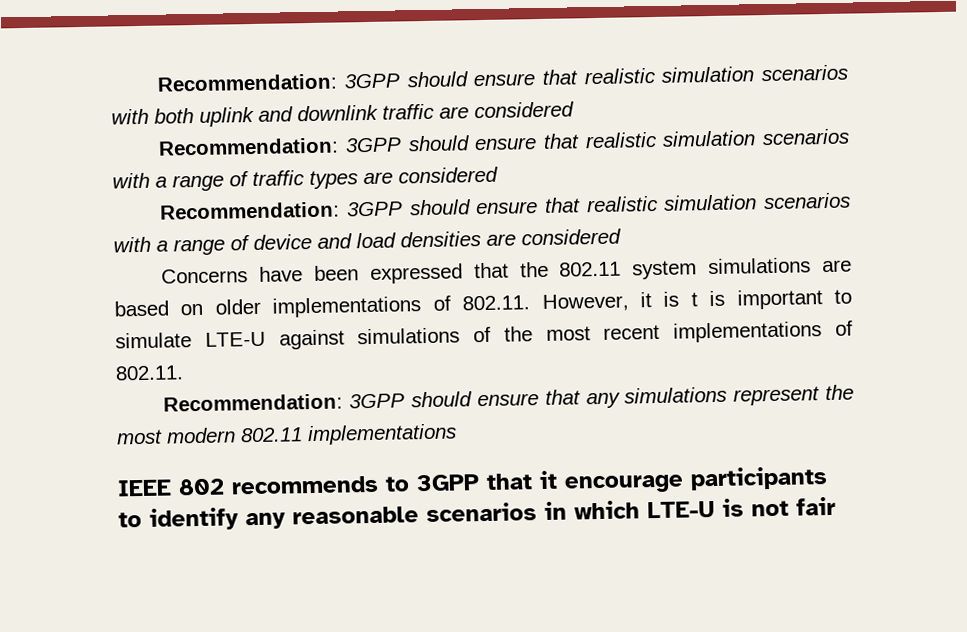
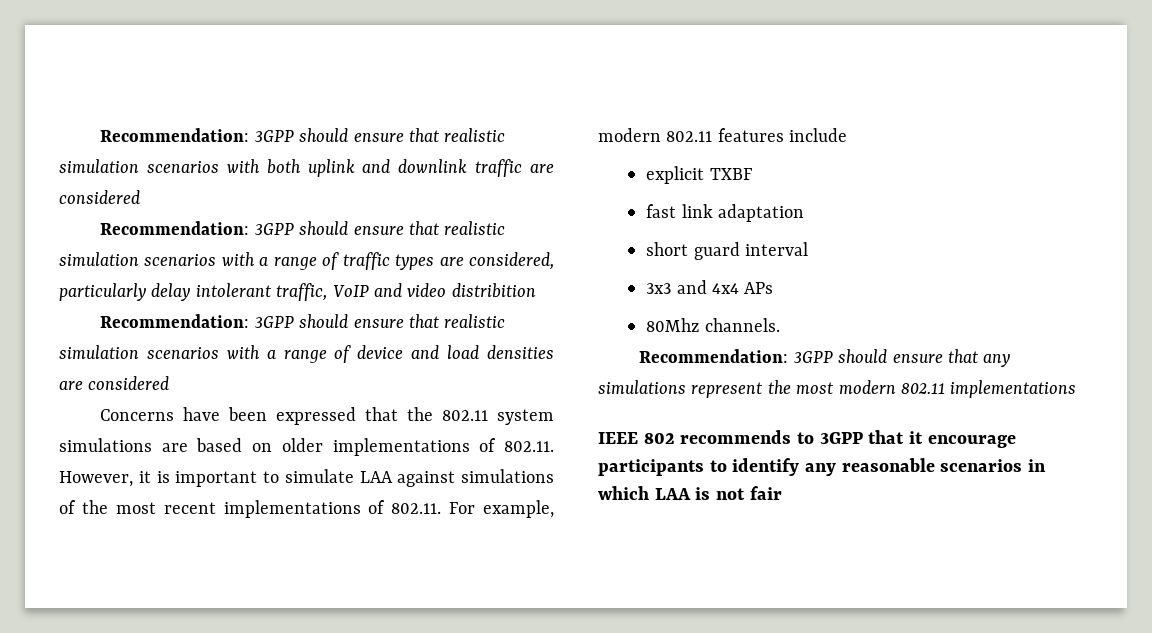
- Recommendation: 3GPP should ensure that realistic simulation scenarios with a range of traffic types are considered
+ Recommendation: 3GPP should ensure that realistic simulation scenarios with a range of traffic types are considered, particularly delay intolerant traffic, VoIP and video distribition
- Concerns have been expressed that the 802.11 system simulations are based on older implementations of 802.11. However, it is t is important to simulate LTE-U against simulations of the most recent implementations of 802.11.
+ Concerns have been expressed that the 802.11 system simulations are based on older implementations of 802.11. However, it is important to simulate LAA against simulations of the most recent implementations of 802.11. For example, modern 802.11 features include
+ explicit TXBF
+ fast link adaptation
+ short guard interval
+ 3x3 and 4x4 APs
+ 80Mhz channels.
- IEEE 802 recommends to 3GPP that it encourage participants to identify any reasonable scenarios in which LTE-U is not fair
+ IEEE 802 recommends to 3GPP that it encourage participants to identify any reasonable scenarios in which LAA is not fair

